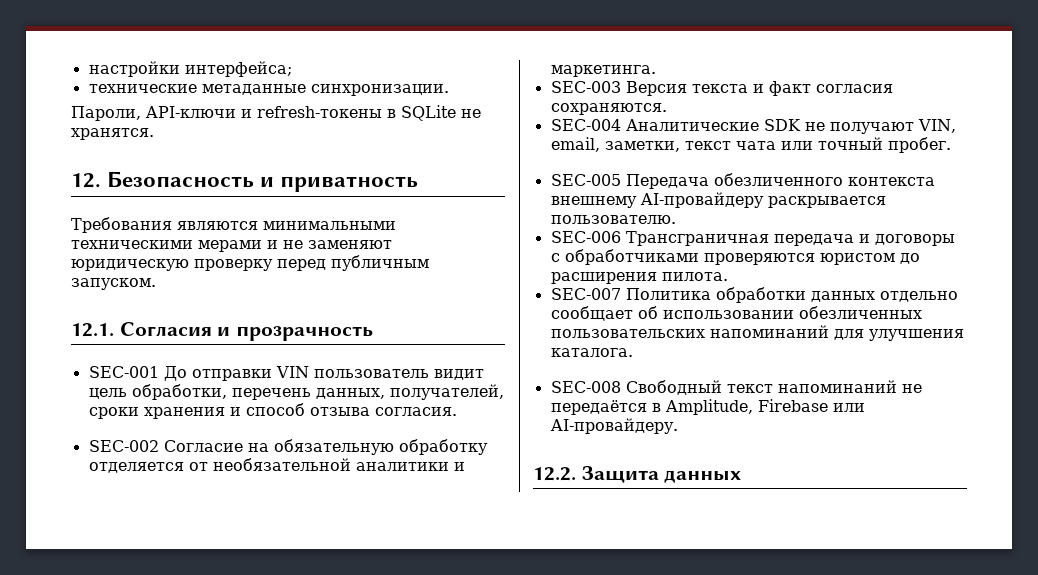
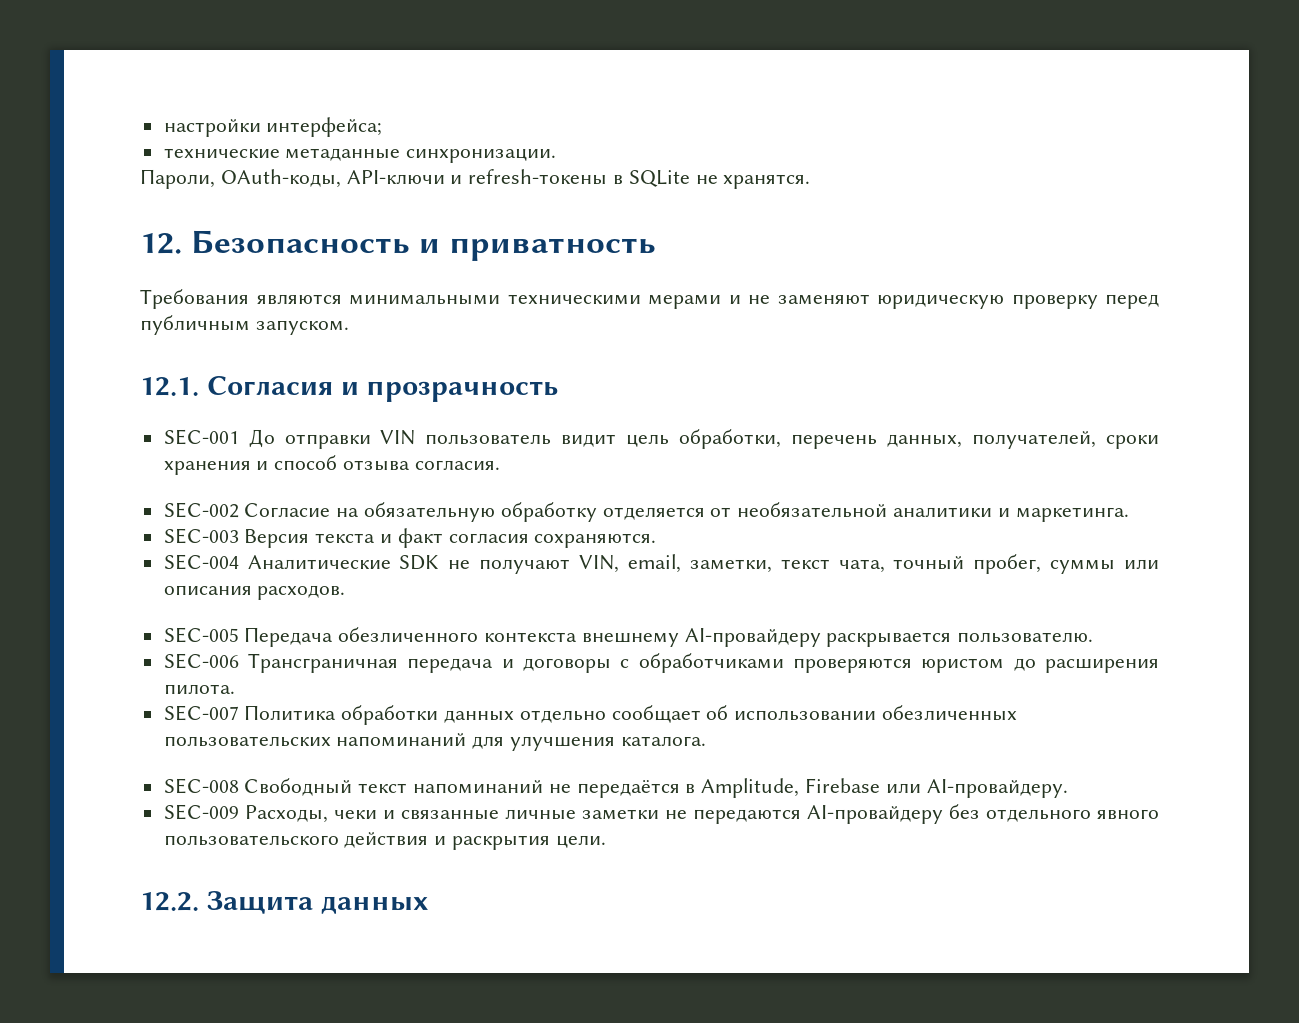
- Пароли, API-ключи и refresh-токены в SQLite не хранятся.
+ Пароли, OAuth-коды, API-ключи и refresh-токены в SQLite не хранятся.
- SEC-004 Аналитические SDK не получают VIN, email, заметки, текст чата или точный пробег.
+ SEC-004 Аналитические SDK не получают VIN, email, заметки, текст чата, точный пробег, суммы или описания расходов.
+ SEC-009 Расходы, чеки и связанные личные заметки не передаются AI-провайдеру без отдельного явного пользовательского действия и раскрытия цели.

